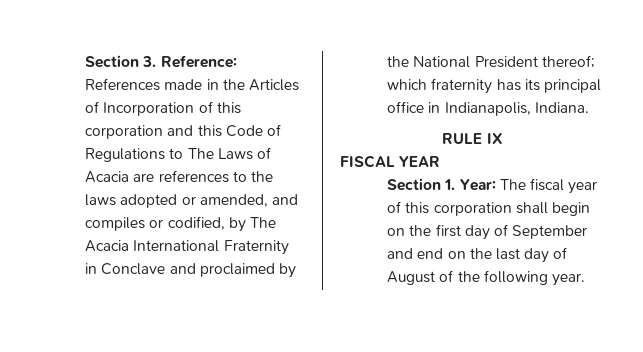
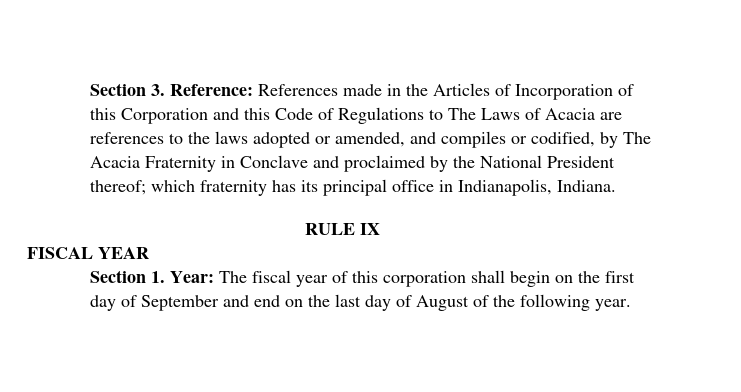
- Section 3. Reference: References made in the Articles of Incorporation of this corporation and this Code of Regulations to The Laws of Acacia are references to the laws adopted or amended, and compiles or codified, by The Acacia International Fraternity in Conclave and proclaimed by the National President thereof; which fraternity has its principal office in Indianapolis, Indiana.
+ Section 3. Reference: References made in the Articles of Incorporation of this Corporation and this Code of Regulations to The Laws of Acacia are references to the laws adopted or amended, and compiles or codified, by The Acacia Fraternity in Conclave and proclaimed by the National President thereof; which fraternity has its principal office in Indianapolis, Indiana.

